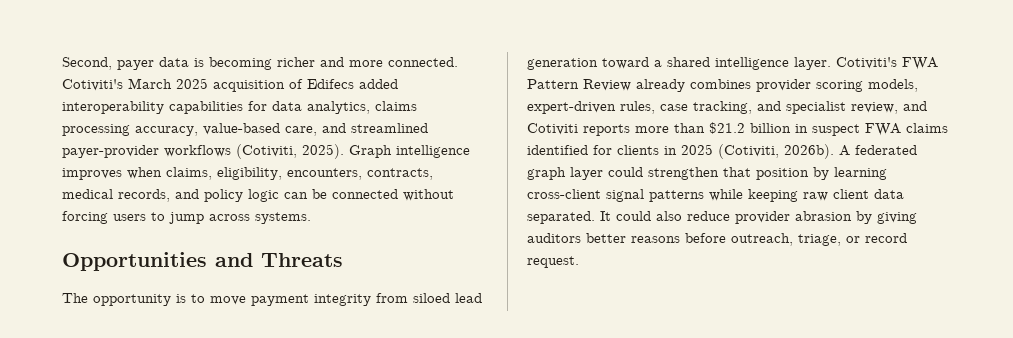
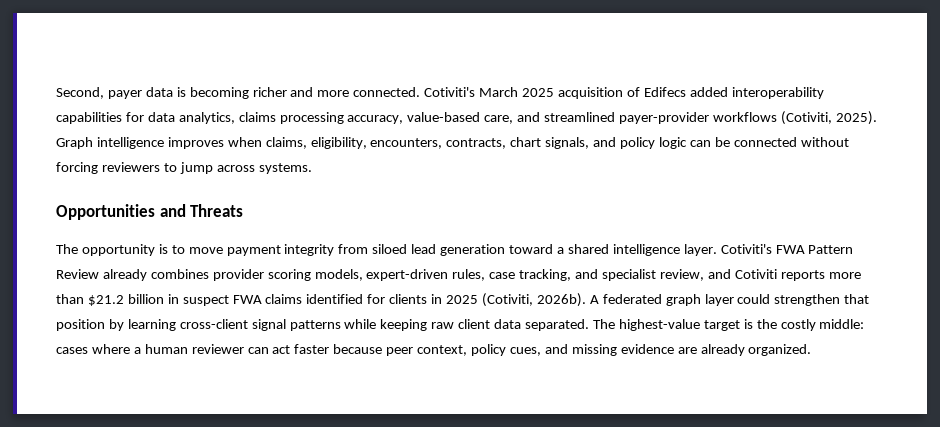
- Graph intelligence improves when claims, eligibility, encounters, contracts, medical records, and policy logic can be connected without forcing users to jump across systems.
+ Graph intelligence improves when claims, eligibility, encounters, contracts, chart signals, and policy logic can be connected without forcing reviewers to jump across systems.
- It could also reduce provider abrasion by giving auditors better reasons before outreach, triage, or record request.
+ The highest-value target is the costly middle: cases where a human reviewer can act faster because peer context, policy cues, and missing evidence are already organized.

